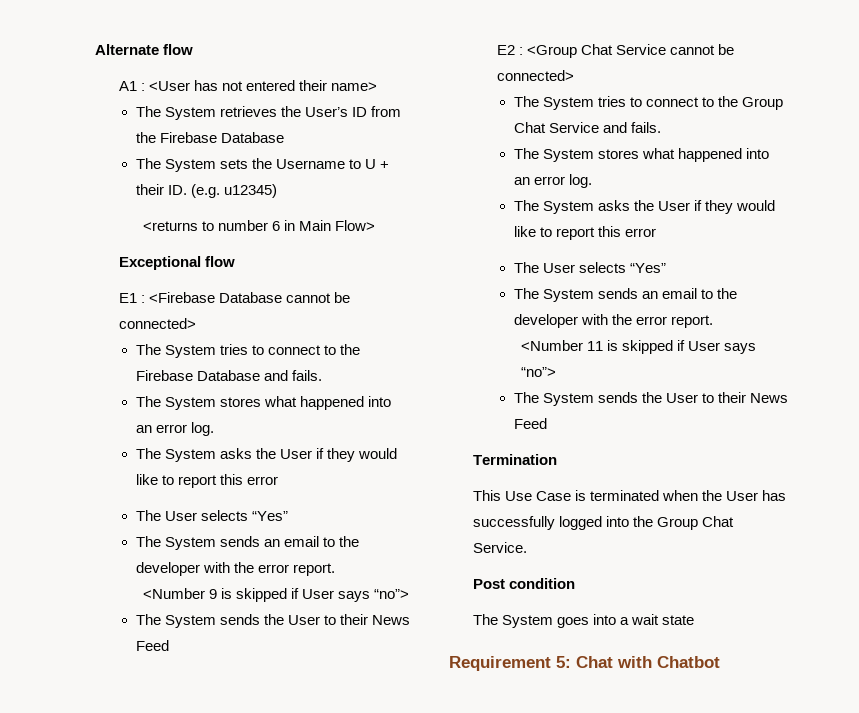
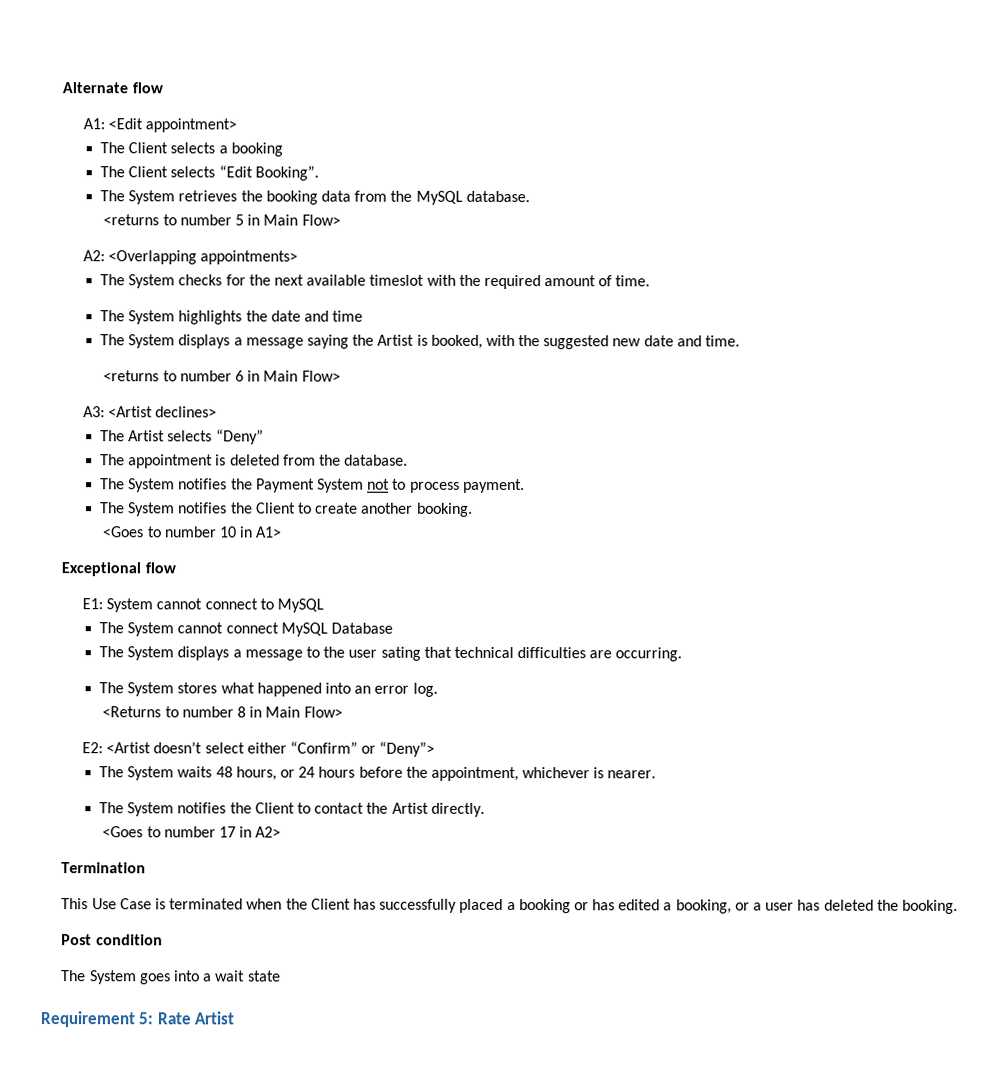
- A1 : <User has not entered their name>
- The System retrieves the User’s ID from the Firebase Database
- The System sets the Username to U + their ID. (e.g. u12345)
+ A1: <Edit appointment>
+ The Client selects a booking
+ The Client selects “Edit Booking”.
+ The System retrieves the booking data from the MySQL database.
+ <returns to number 5 in Main Flow>
+ A2: <Overlapping appointments>
+ The System checks for the next available timeslot with the required amount of time.
+ The System highlights the date and time
+ The System displays a message saying the Artist is booked, with the suggested new date and time.
+ A3: <Artist declines>
+ The Artist selects “Deny”
+ The appointment is deleted from the database.
+ The System notifies the Payment System not to process payment.
+ The System notifies the Client to create another booking.
+ <Goes to number 10 in A1>
  Exceptional flow
- E1 : <Firebase Database cannot be connected>
- The System tries to connect to the Firebase Database and fails.
+ E1: System cannot connect to MySQL
+ The System cannot connect MySQL Database
+ The System displays a message to the user sating that technical difficulties are occurring.
  The System stores what happened into an error log.
- The System asks the User if they would like to report this error
- The User selects “Yes”
- The System sends an email to the developer with the error report.
- <Number 9 is skipped if User says “no”>
- The System sends the User to their News Feed
- E2 : <Group Chat Service cannot be connected>
- The System tries to connect to the Group Chat Service and fails.
- The System stores what happened into an error log.
- The System asks the User if they would like to report this error
- The User selects “Yes”
- The System sends an email to the developer with the error report.
- <Number 11 is skipped if User says “no”>
- The System sends the User to their News Feed
+ <Returns to number 8 in Main Flow>
+ E2: <Artist doesn’t select either “Confirm” or “Deny”>
+ The System waits 48 hours, or 24 hours before the appointment, whichever is nearer.
+ The System notifies the Client to contact the Artist directly.
+ <Goes to number 17 in A2>
- This Use Case is terminated when the User has successfully logged into the Group Chat Service.
+ This Use Case is terminated when the Client has successfully placed a booking or has edited a booking, or a user has deleted the booking.
- Requirement 5: Chat with Chatbot
+ Requirement 5: Rate Artist

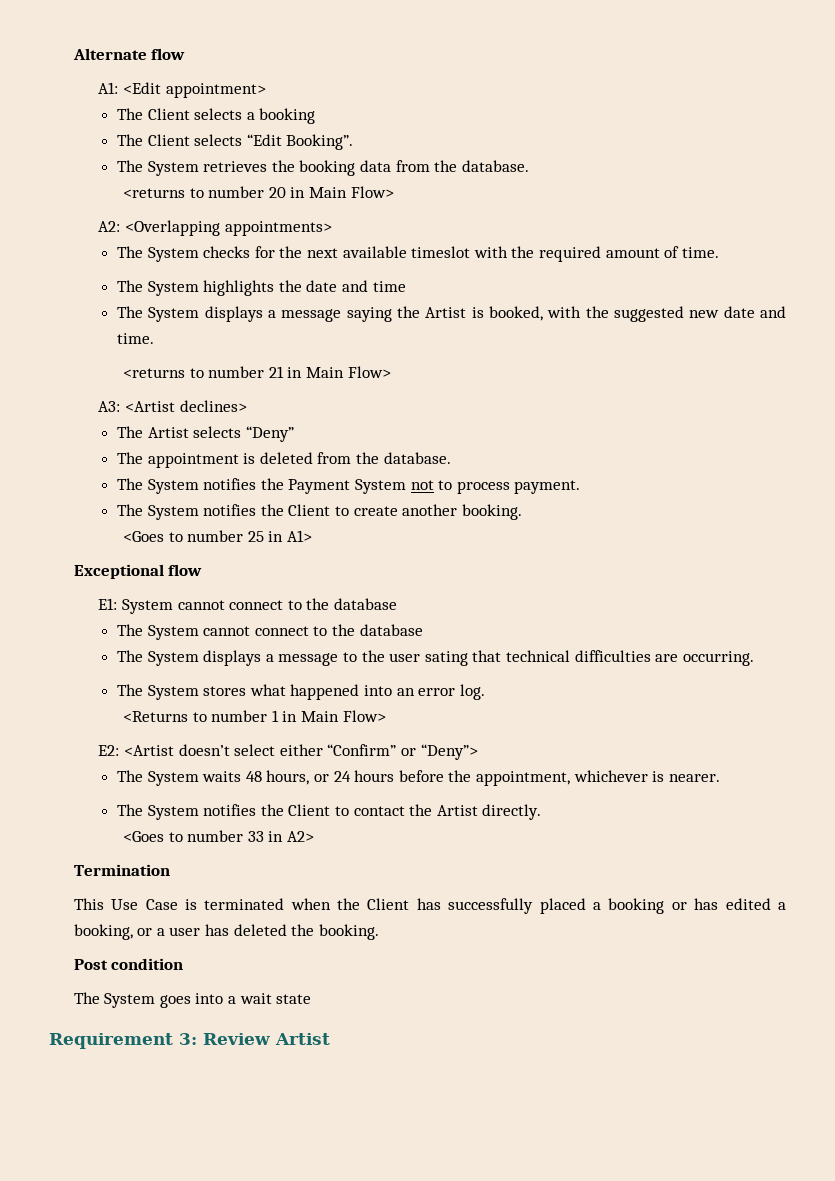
- The System retrieves the booking data from the MySQL database.
+ The System retrieves the booking data from the database.
- <returns to number 5 in Main Flow>
+ <returns to number 20 in Main Flow>
- <returns to number 6 in Main Flow>
+ <returns to number 21 in Main Flow>
- <Goes to number 10 in A1>
+ <Goes to number 25 in A1>
- E1: System cannot connect to MySQL
+ E1: System cannot connect to the database
- The System cannot connect MySQL Database
+ The System cannot connect to the database
- <Returns to number 8 in Main Flow>
+ <Returns to number 1 in Main Flow>
- <Goes to number 17 in A2>
+ <Goes to number 33 in A2>
- Requirement 5: Rate Artist
+ Requirement 3: Review Artist

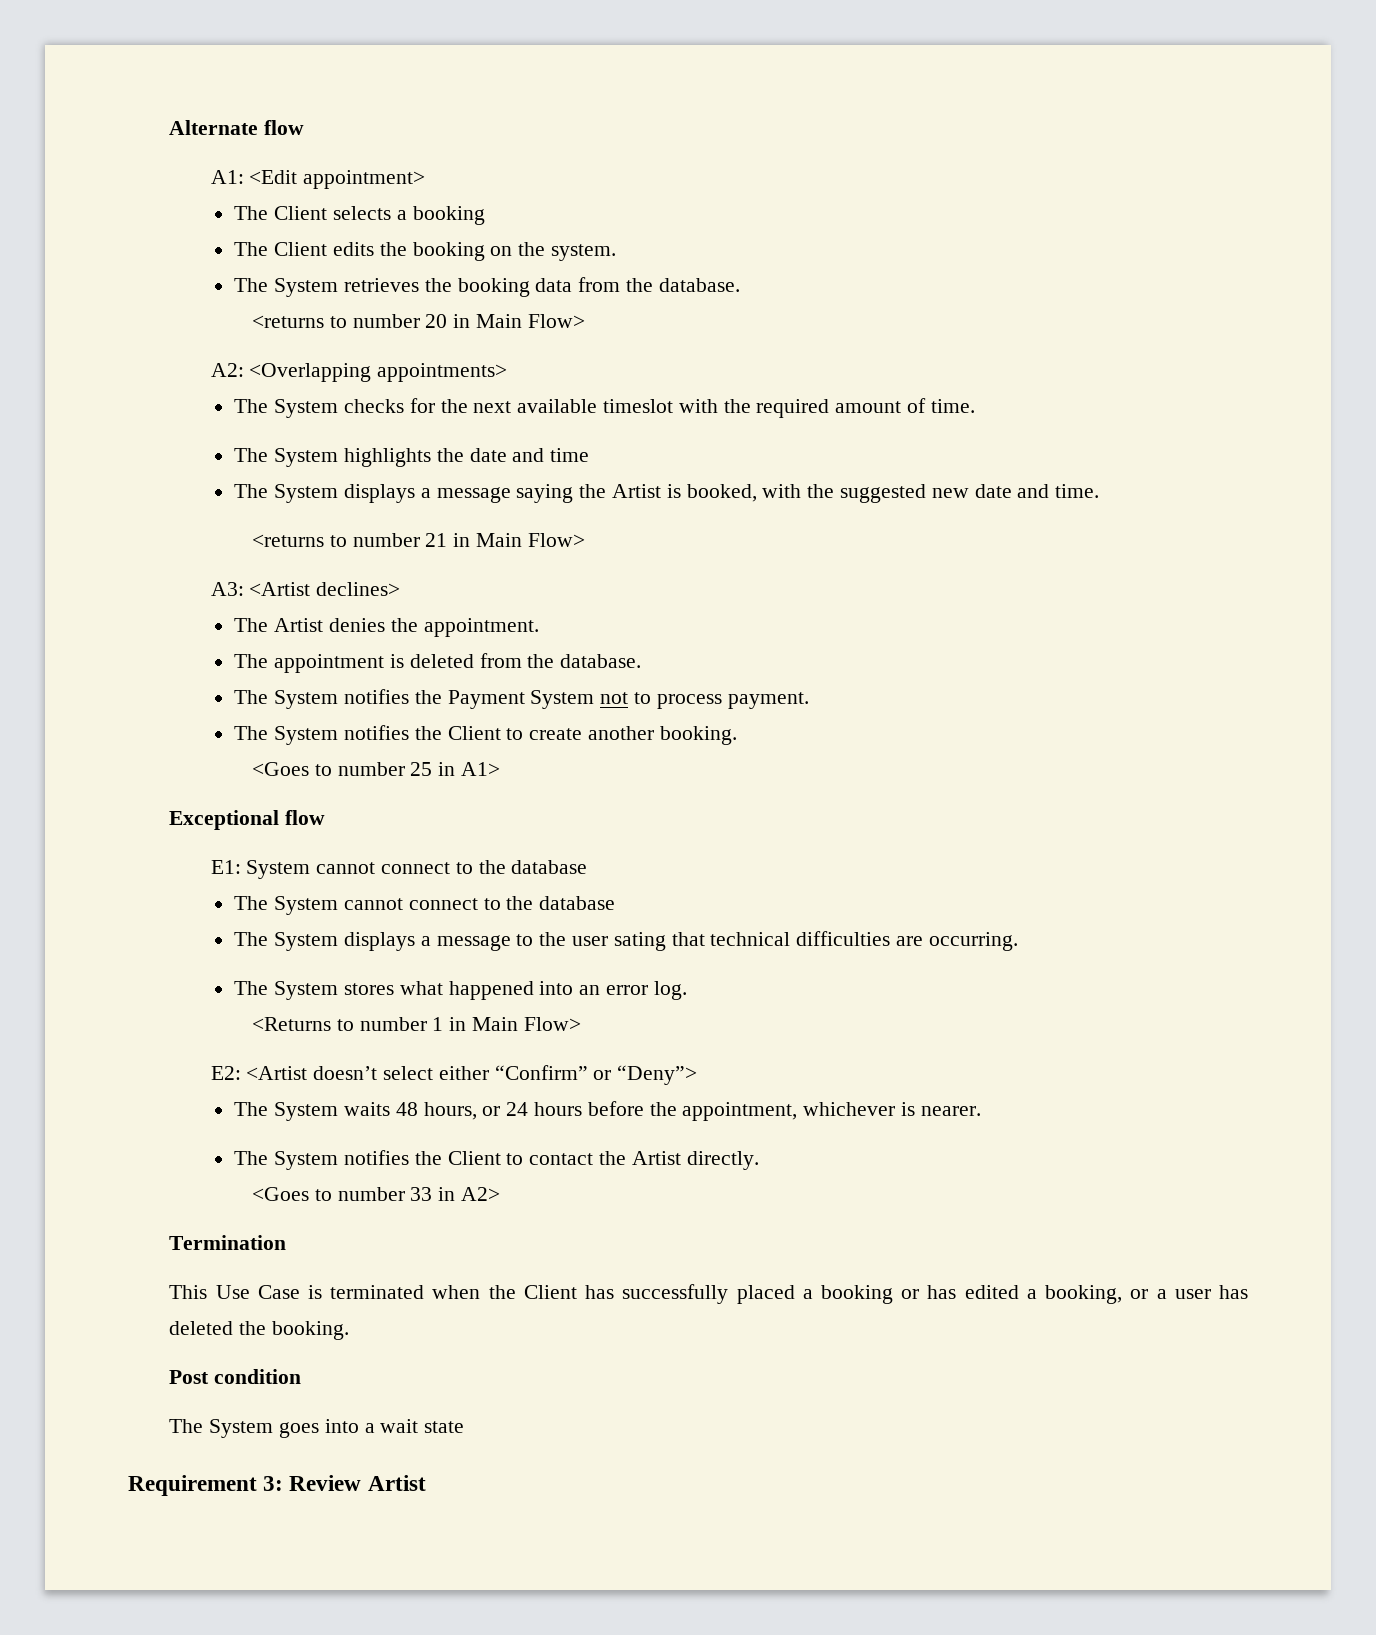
- The Client selects “Edit Booking”.
+ The Client edits the booking on the system.
- The Artist selects “Deny”
+ The Artist denies the appointment.

